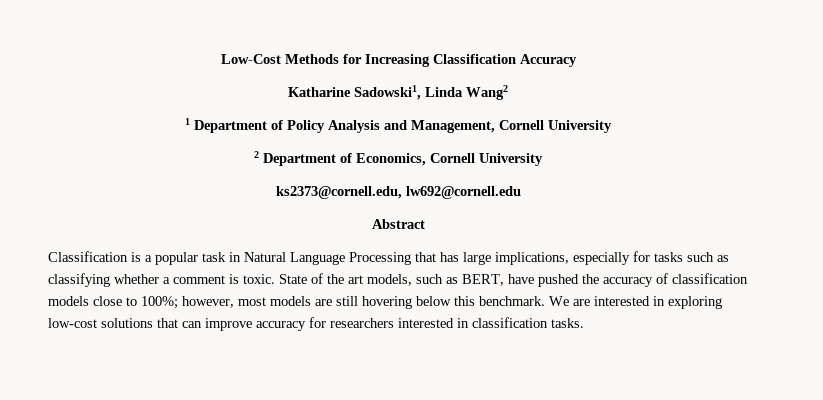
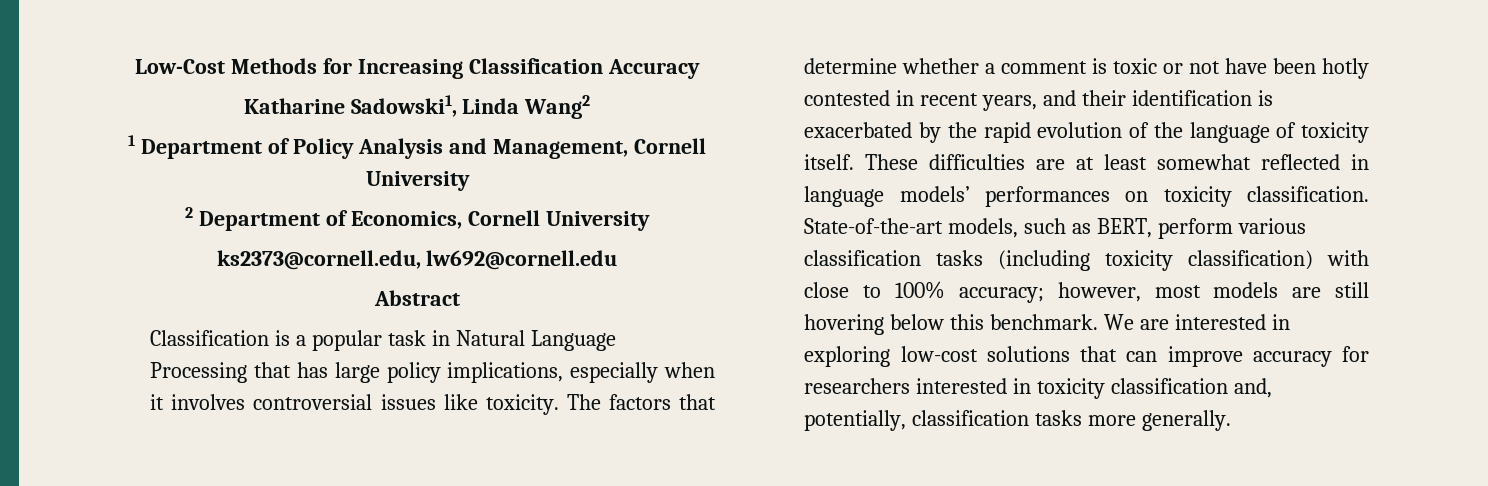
- Classification is a popular task in Natural Language Processing that has large implications, especially for tasks such as classifying whether a comment is toxic. State of the art models, such as BERT, have pushed the accuracy of classification models close to 100%; however, most models are still hovering below this benchmark.
+ Classification is a popular task in Natural Language Processing that has large policy implications, especially when it involves controversial issues like toxicity. The factors that determine whether a comment is toxic or not have been hotly contested in recent years, and their identification is exacerbated by the rapid evolution of the language of toxicity itself. These difficulties are at least somewhat reflected in language models’ performances on toxicity classification. State-of-the-art models, such as BERT, perform various classification tasks (including toxicity classification) with close to 100% accuracy; however, most models are still hovering below this benchmark.
- We are interested in exploring low-cost solutions that can improve accuracy for researchers interested in classification tasks.
+ We are interested in exploring low-cost solutions that can improve accuracy for researchers interested in toxicity classification and, potentially, classification tasks more generally.

